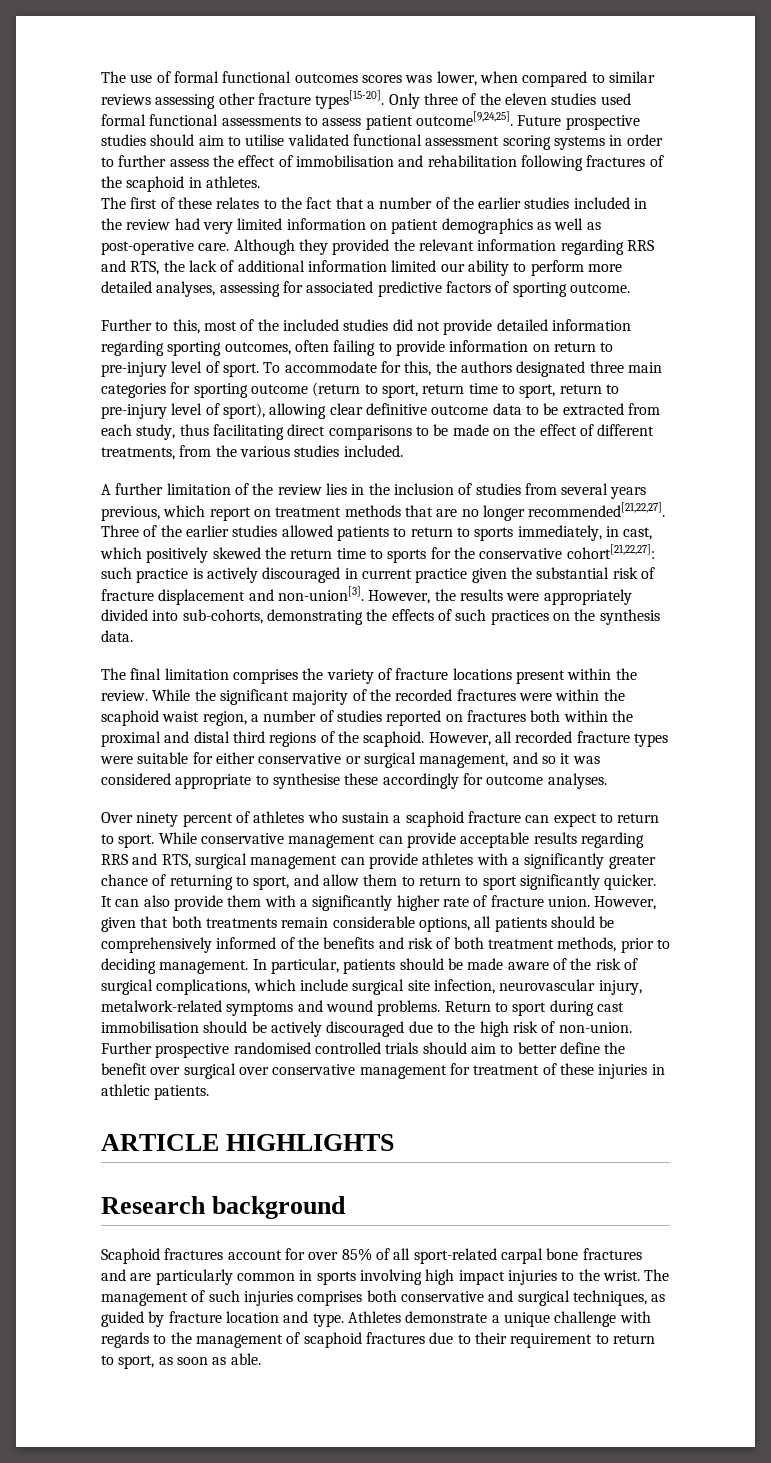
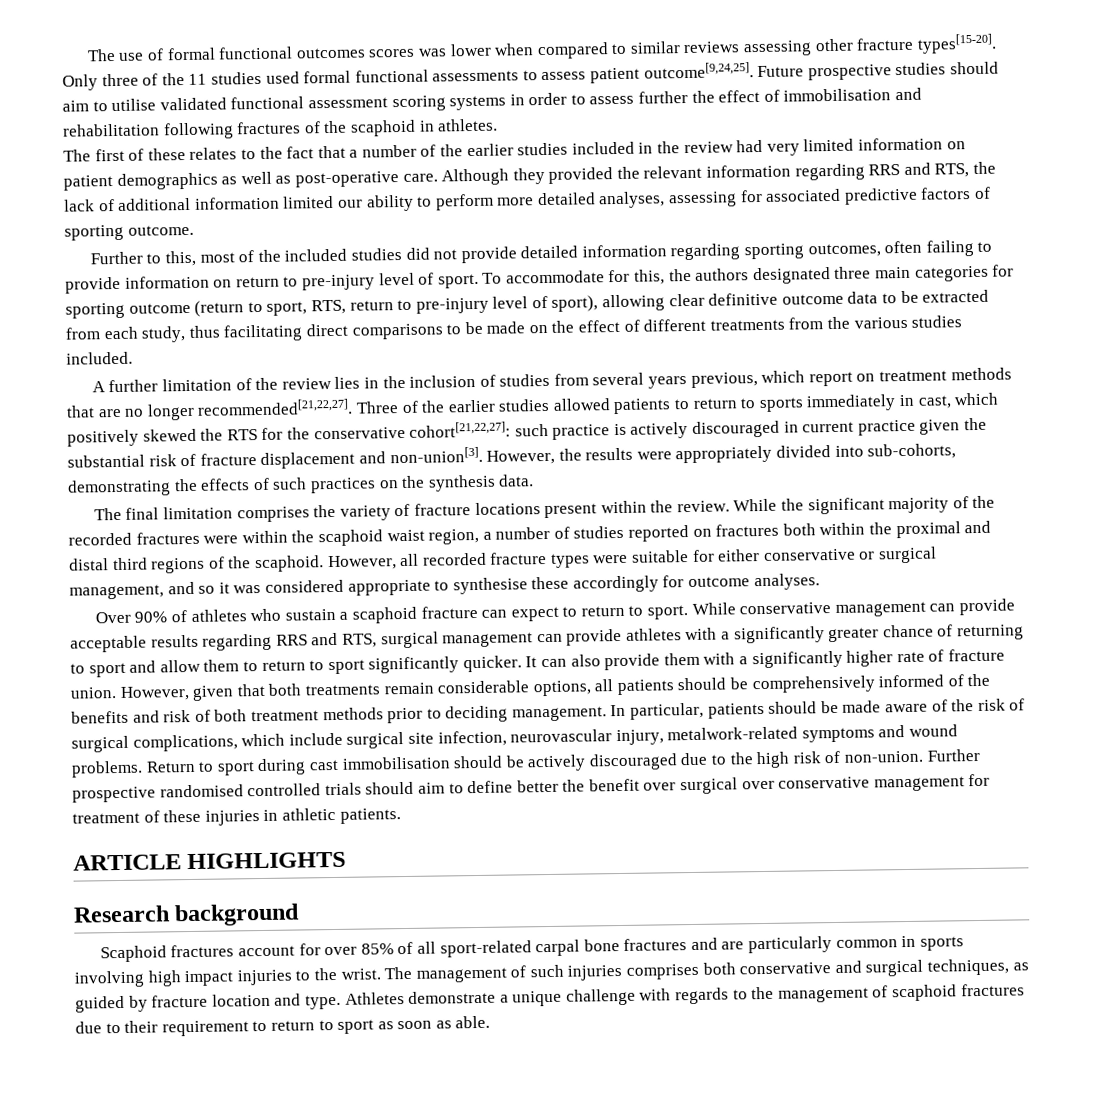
- The use of formal functional outcomes scores was lower, when compared to similar reviews assessing other fracture types[15-20].
+ The use of formal functional outcomes scores was lower when compared to similar reviews assessing other fracture types[15-20].
- Only three of the eleven studies used formal functional assessments to assess patient outcome[9,24,25].
+ Only three of the 11 studies used formal functional assessments to assess patient outcome[9,24,25].
- Future prospective studies should aim to utilise validated functional assessment scoring systems in order to further assess the effect of immobilisation and rehabilitation following fractures of the scaphoid in athletes.
+ Future prospective studies should aim to utilise validated functional assessment scoring systems in order to assess further the effect of immobilisation and rehabilitation following fractures of the scaphoid in athletes.
- To accommodate for this, the authors designated three main categories for sporting outcome (return to sport, return time to sport, return to pre-injury level of sport), allowing clear definitive outcome data to be extracted from each study, thus facilitating direct comparisons to be made on the effect of different treatments, from the various studies included.
+ To accommodate for this, the authors designated three main categories for sporting outcome (return to sport, RTS, return to pre-injury level of sport), allowing clear definitive outcome data to be extracted from each study, thus facilitating direct comparisons to be made on the effect of different treatments from the various studies included.
- Three of the earlier studies allowed patients to return to sports immediately, in cast, which positively skewed the return time to sports for the conservative cohort[21,22,27]: such practice is actively discouraged in current practice given the substantial risk of fracture displacement and non-union[3].
+ Three of the earlier studies allowed patients to return to sports immediately in cast, which positively skewed the RTS for the conservative cohort[21,22,27]: such practice is actively discouraged in current practice given the substantial risk of fracture displacement and non-union[3].
- Over ninety percent of athletes who sustain a scaphoid fracture can expect to return to sport.
+ Over 90% of athletes who sustain a scaphoid fracture can expect to return to sport.
- While conservative management can provide acceptable results regarding RRS and RTS, surgical management can provide athletes with a significantly greater chance of returning to sport, and allow them to return to sport significantly quicker.
+ While conservative management can provide acceptable results regarding RRS and RTS, surgical management can provide athletes with a significantly greater chance of returning to sport and allow them to return to sport significantly quicker.
- However, given that both treatments remain considerable options, all patients should be comprehensively informed of the benefits and risk of both treatment methods, prior to deciding management.
+ However, given that both treatments remain considerable options, all patients should be comprehensively informed of the benefits and risk of both treatment methods prior to deciding management.
- Further prospective randomised controlled trials should aim to better define the benefit over surgical over conservative management for treatment of these injuries in athletic patients.
+ Further prospective randomised controlled trials should aim to define better the benefit over surgical over conservative management for treatment of these injuries in athletic patients.
- Athletes demonstrate a unique challenge with regards to the management of scaphoid fractures due to their requirement to return to sport, as soon as able.
+ Athletes demonstrate a unique challenge with regards to the management of scaphoid fractures due to their requirement to return to sport as soon as able.

